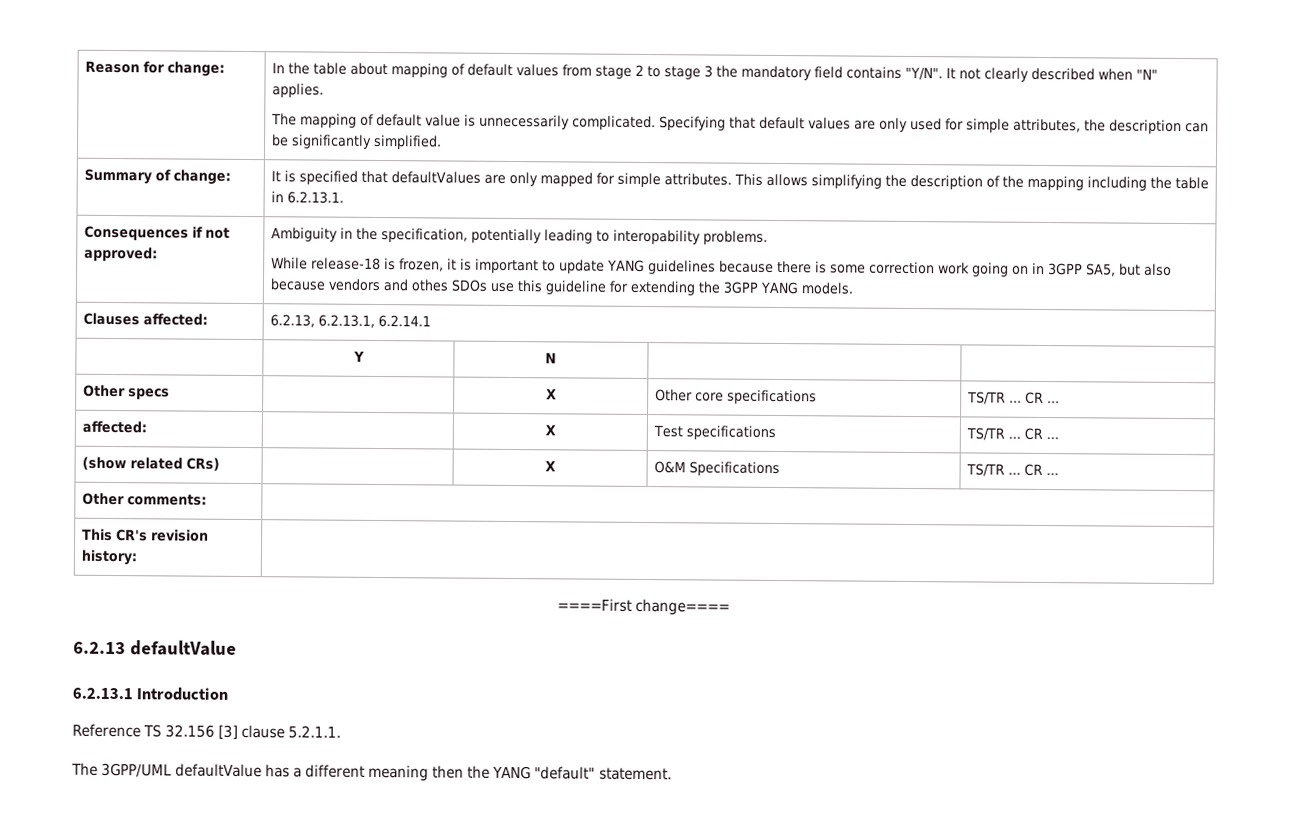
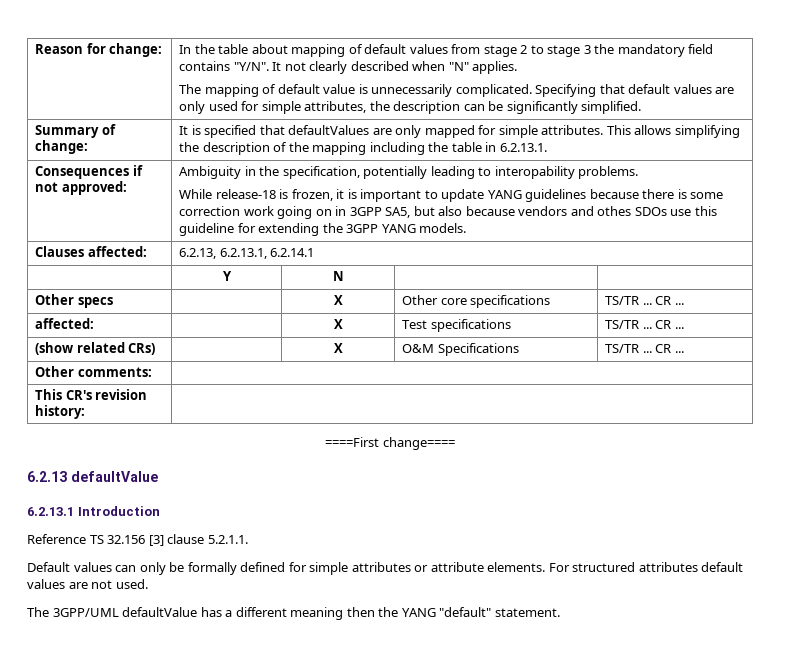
+ Default values can only be formally defined for simple attributes or attribute elements. For structured attributes default values are not used.

